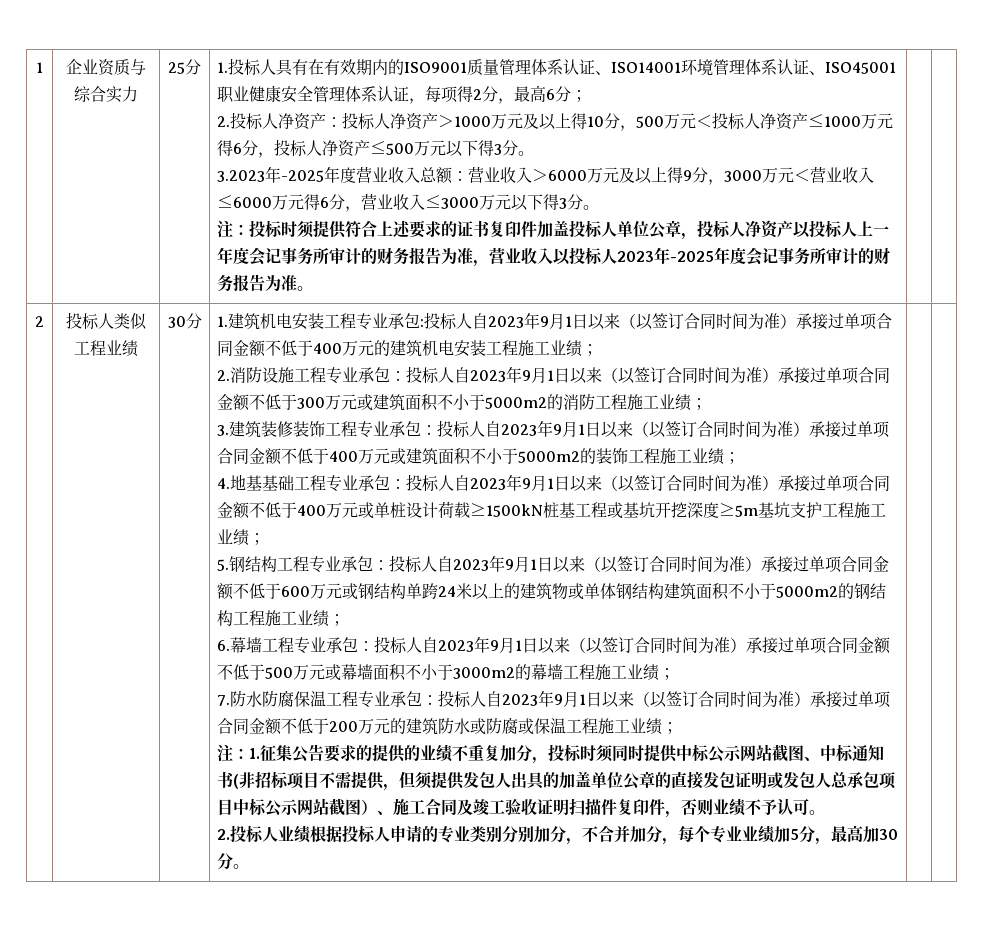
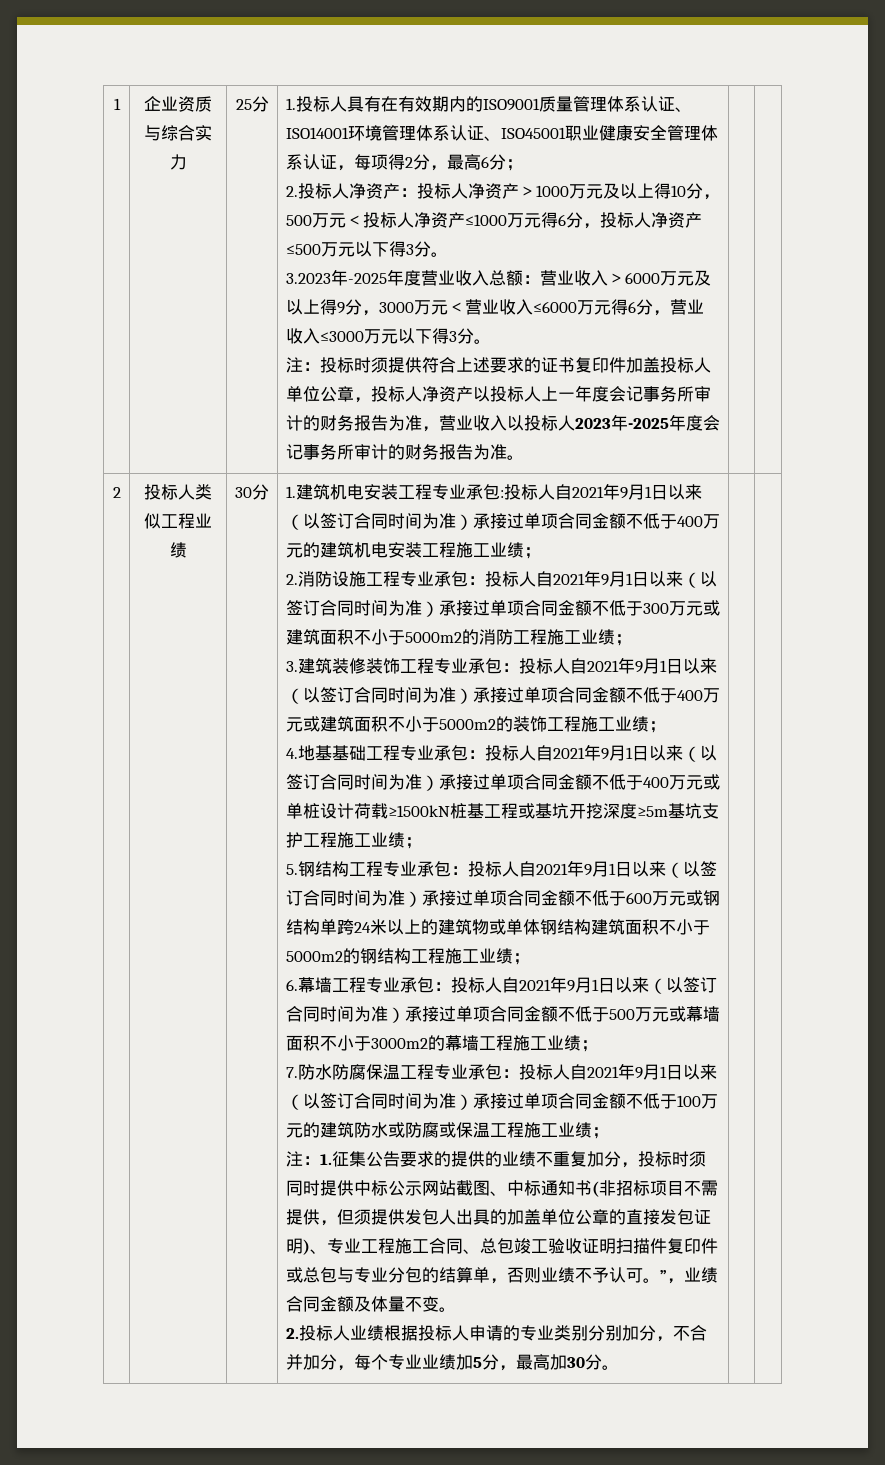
- 1.建筑机电安装工程专业承包:投标人自2023年9月1日以来（以签订合同时间为准）承接过单项合同金额不低于400万元的建筑机电安装工程施工业绩；
+ 1.建筑机电安装工程专业承包:投标人自2021年9月1日以来（以签订合同时间为准）承接过单项合同金额不低于400万元的建筑机电安装工程施工业绩；
- 2.消防设施工程专业承包：投标人自2023年9月1日以来（以签订合同时间为准）承接过单项合同金额不低于300万元或建筑面积不小于5000m2的消防工程施工业绩；
+ 2.消防设施工程专业承包：投标人自2021年9月1日以来（以签订合同时间为准）承接过单项合同金额不低于300万元或建筑面积不小于5000m2的消防工程施工业绩；
- 3.建筑装修装饰工程专业承包：投标人自2023年9月1日以来（以签订合同时间为准）承接过单项合同金额不低于400万元或建筑面积不小于5000m2的装饰工程施工业绩；
+ 3.建筑装修装饰工程专业承包：投标人自2021年9月1日以来（以签订合同时间为准）承接过单项合同金额不低于400万元或建筑面积不小于5000m2的装饰工程施工业绩；
- 4.地基基础工程专业承包：投标人自2023年9月1日以来（以签订合同时间为准）承接过单项合同金额不低于400万元或单桩设计荷载≥1500kN桩基工程或基坑开挖深度≥5m基坑支护工程施工业绩；
+ 4.地基基础工程专业承包：投标人自2021年9月1日以来（以签订合同时间为准）承接过单项合同金额不低于400万元或单桩设计荷载≥1500kN桩基工程或基坑开挖深度≥5m基坑支护工程施工业绩；
- 5.钢结构工程专业承包：投标人自2023年9月1日以来（以签订合同时间为准）承接过单项合同金额不低于600万元或钢结构单跨24米以上的建筑物或单体钢结构建筑面积不小于5000m2的钢结构工程施工业绩；
+ 5.钢结构工程专业承包：投标人自2021年9月1日以来（以签订合同时间为准）承接过单项合同金额不低于600万元或钢结构单跨24米以上的建筑物或单体钢结构建筑面积不小于5000m2的钢结构工程施工业绩；
- 6.幕墙工程专业承包：投标人自2023年9月1日以来（以签订合同时间为准）承接过单项合同金额不低于500万元或幕墙面积不小于3000m2的幕墙工程施工业绩；
+ 6.幕墙工程专业承包：投标人自2021年9月1日以来（以签订合同时间为准）承接过单项合同金额不低于500万元或幕墙面积不小于3000m2的幕墙工程施工业绩；
- 7.防水防腐保温工程专业承包：投标人自2023年9月1日以来（以签订合同时间为准）承接过单项合同金额不低于200万元的建筑防水或防腐或保温工程施工业绩；
+ 7.防水防腐保温工程专业承包：投标人自2021年9月1日以来（以签订合同时间为准）承接过单项合同金额不低于100万元的建筑防水或防腐或保温工程施工业绩；
- 注：1.征集公告要求的提供的业绩不重复加分，投标时须同时提供中标公示网站截图、中标通知书(非招标项目不需提供，但须提供发包人出具的加盖单位公章的直接发包证明或发包人总承包项目中标公示网站截图）、施工合同及竣工验收证明扫描件复印件，否则业绩不予认可。
+ 注：1.征集公告要求的提供的业绩不重复加分，投标时须同时提供中标公示网站截图、中标通知书(非招标项目不需提供，但须提供发包人出具的加盖单位公章的直接发包证明)、专业工程施工合同、总包竣工验收证明扫描件复印件或总包与专业分包的结算单，否则业绩不予认可。”，业绩合同金额及体量不变。

